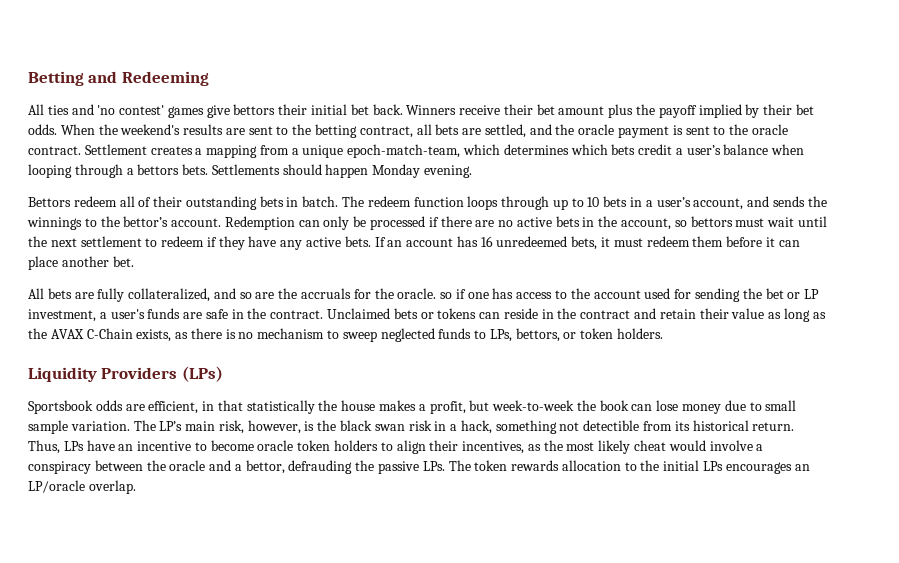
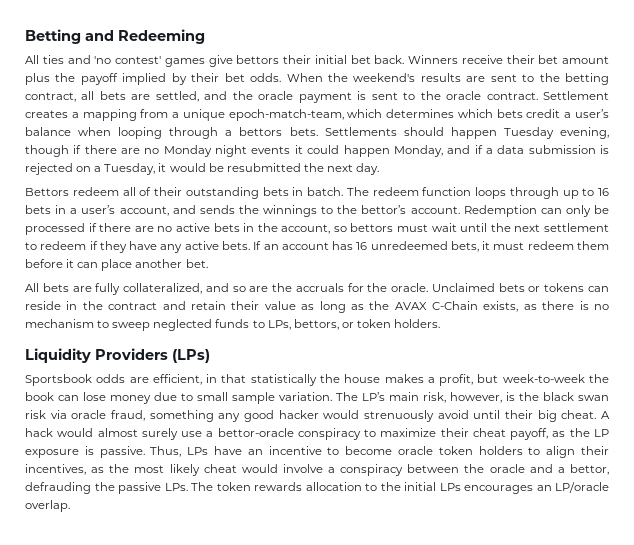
- Settlements should happen Monday evening.
+ Settlements should happen Tuesday evening, though if there are no Monday night events it could happen Monday, and if a data submission is rejected on a Tuesday, it would be resubmitted the next day.
- The redeem function loops through up to 10 bets in a user’s account, and sends the winnings to the bettor’s account.
+ The redeem function loops through up to 16 bets in a user’s account, and sends the winnings to the bettor’s account.
- All bets are fully collateralized, and so are the accruals for the oracle. so if one has access to the account used for sending the bet or LP investment, a user's funds are safe in the contract.
+ All bets are fully collateralized, and so are the accruals for the oracle.
- The LP’s main risk, however, is the black swan risk in a hack, something not detectible from its historical return.
+ The LP’s main risk, however, is the black swan risk via oracle fraud, something any good hacker would strenuously avoid until their big cheat. A hack would almost surely use a bettor-oracle conspiracy to maximize their cheat payoff, as the LP exposure is passive.

